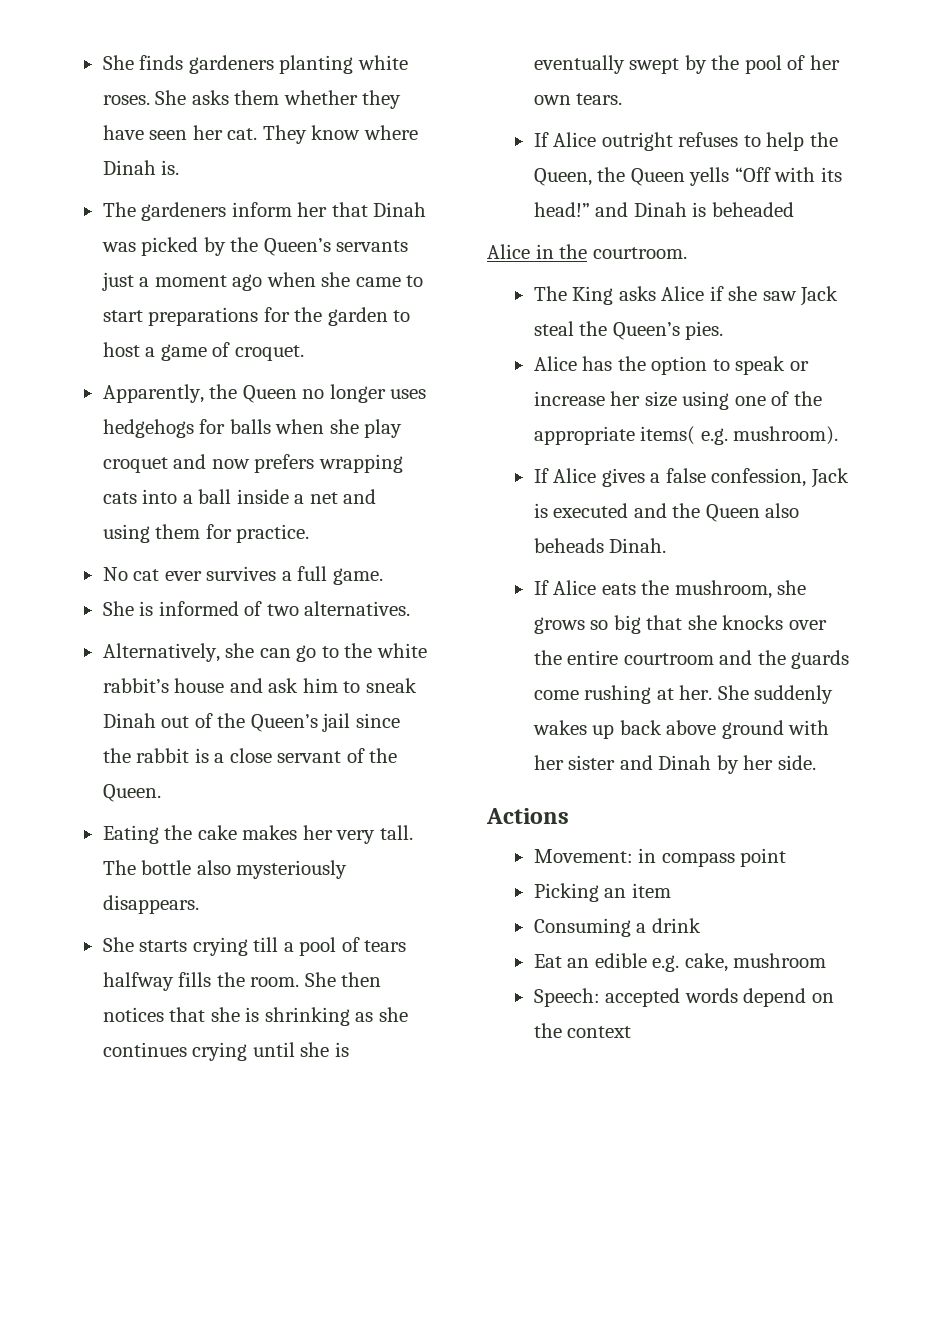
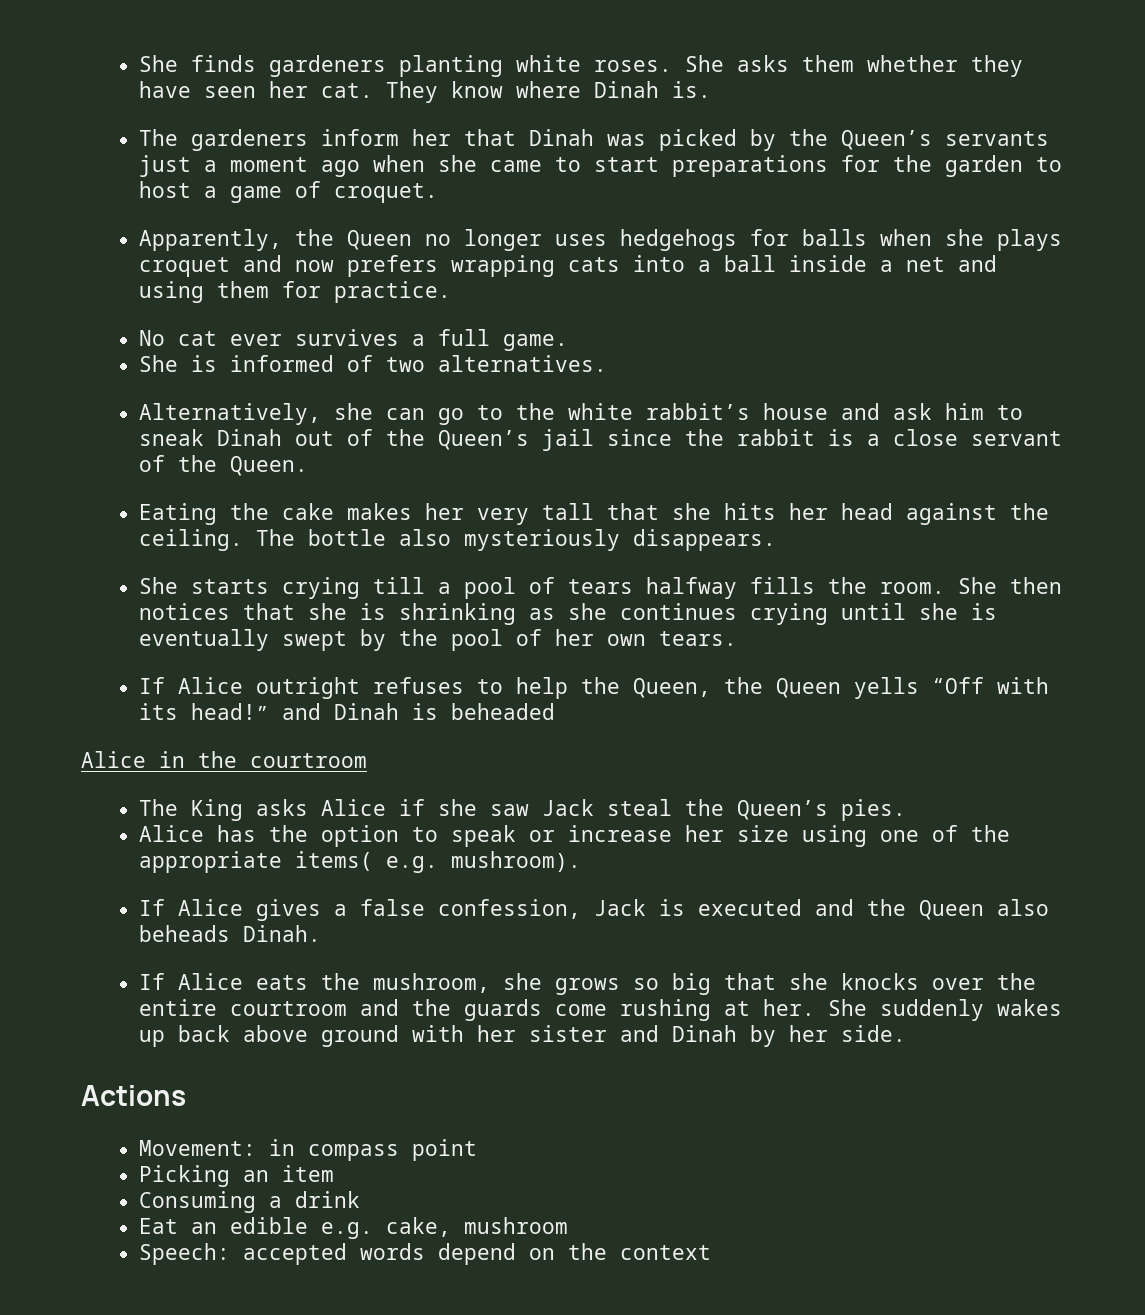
- Apparently, the Queen no longer uses hedgehogs for balls when she play croquet and now prefers wrapping cats into a ball inside a net and using them for practice.
+ Apparently, the Queen no longer uses hedgehogs for balls when she plays croquet and now prefers wrapping cats into a ball inside a net and using them for practice.
- Eating the cake makes her very tall.
+ Eating the cake makes her very tall that she hits her head against the ceiling.
- Alice in the courtroom.
+ Alice in the courtroom

